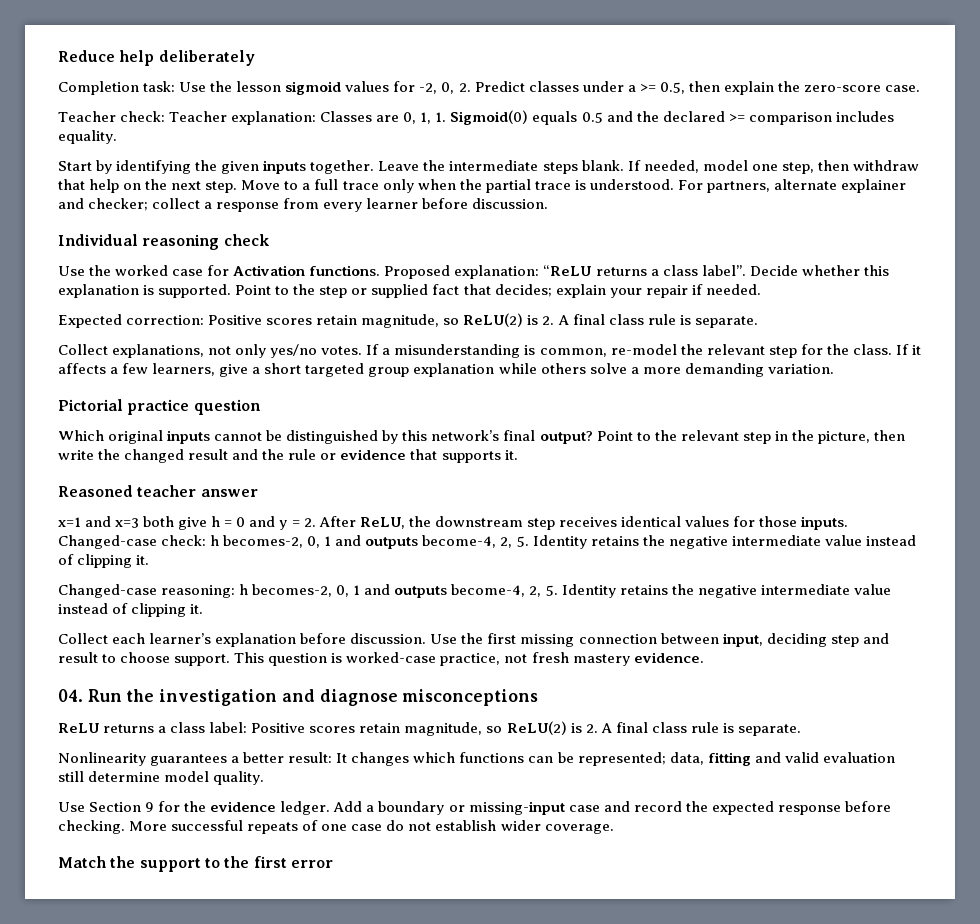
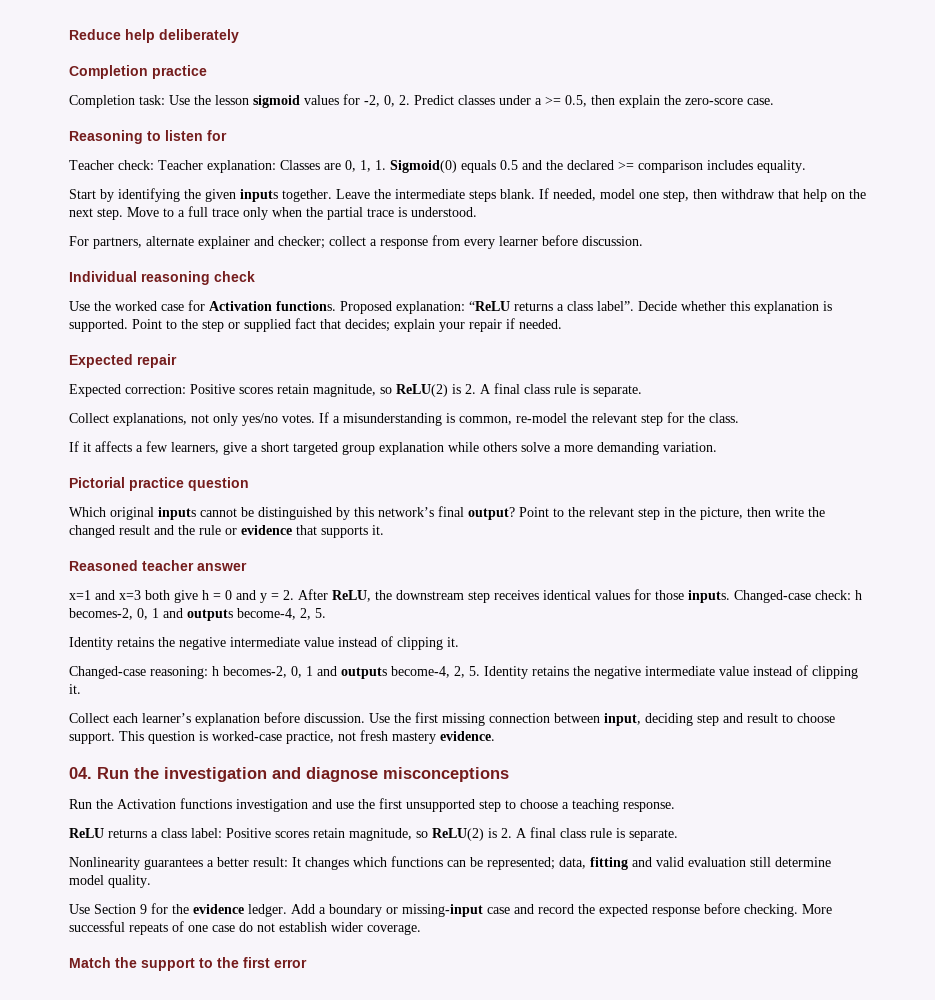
+ Completion practice
+ Reasoning to listen for
- Move to a full trace only when the partial trace is understood. For partners, alternate explainer and checker; collect a response from every learner before discussion.
+ Move to a full trace only when the partial trace is understood.
+ For partners, alternate explainer and checker; collect a response from every learner before discussion.
+ Expected repair
- If a misunderstanding is common, re-model the relevant step for the class. If it affects a few learners, give a short targeted group explanation while others solve a more demanding variation.
+ If a misunderstanding is common, re-model the relevant step for the class.
+ If it affects a few learners, give a short targeted group explanation while others solve a more demanding variation.
- Changed-case check: h becomes-2, 0, 1 and outputs become-4, 2, 5. Identity retains the negative intermediate value instead of clipping it.
+ Changed-case check: h becomes-2, 0, 1 and outputs become-4, 2, 5.
+ Identity retains the negative intermediate value instead of clipping it.
+ Run the Activation functions investigation and use the first unsupported step to choose a teaching response.

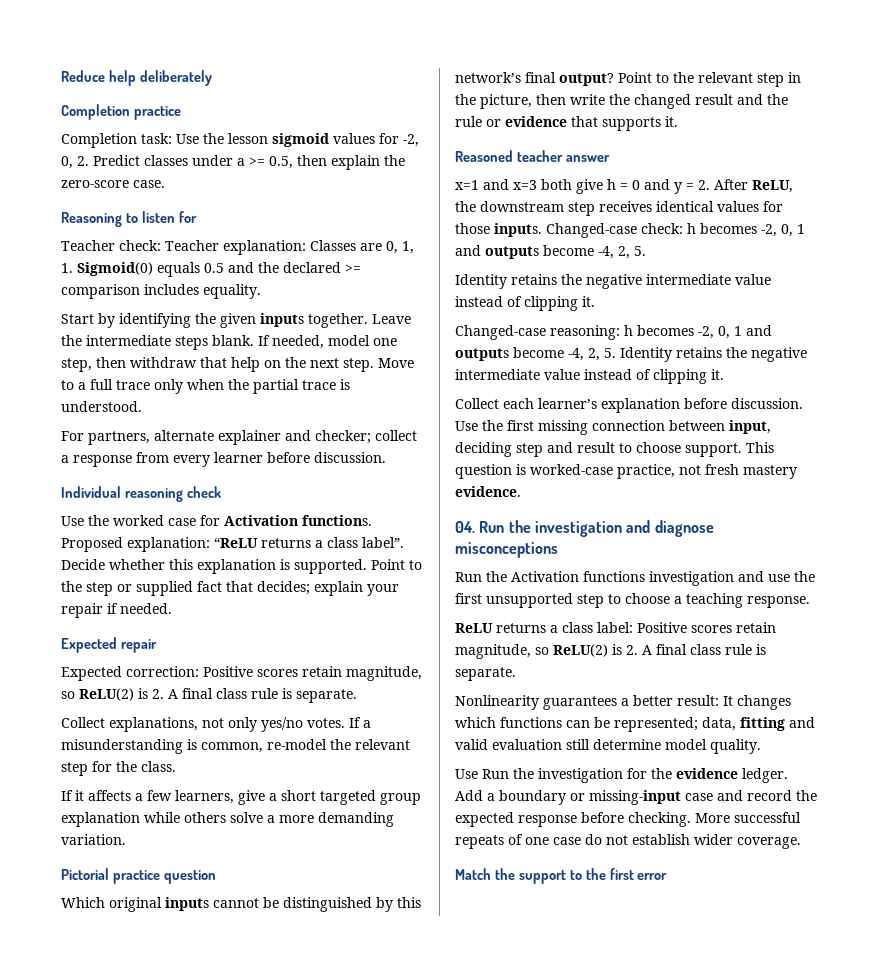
- Changed-case check: h becomes-2, 0, 1 and outputs become-4, 2, 5.
+ Changed-case check: h becomes -2, 0, 1 and outputs become -4, 2, 5.
- Changed-case reasoning: h becomes-2, 0, 1 and outputs become-4, 2, 5. Identity retains the negative intermediate value instead of clipping it.
+ Changed-case reasoning: h becomes -2, 0, 1 and outputs become -4, 2, 5. Identity retains the negative intermediate value instead of clipping it.
- Use Section 9 for the evidence ledger.
+ Use Run the investigation for the evidence ledger.

